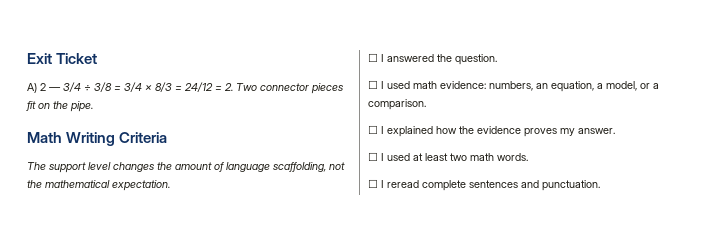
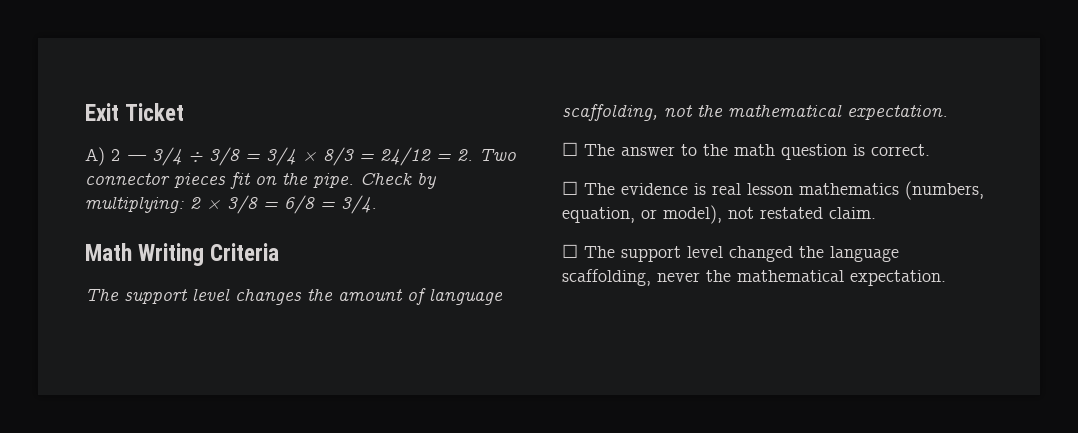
+ Check by multiplying: 2 × 3/8 = 6/8 = 3/4.
- ☐ I answered the question.
- ☐ I used math evidence: numbers, an equation, a model, or a comparison.
- ☐ I explained how the evidence proves my answer.
- ☐ I used at least two math words.
- ☐ I reread complete sentences and punctuation.
+ ☐ The answer to the math question is correct.
+ ☐ The evidence is real lesson mathematics (numbers, equation, or model), not restated claim.
+ ☐ The support level changed the language scaffolding, never the mathematical expectation.

